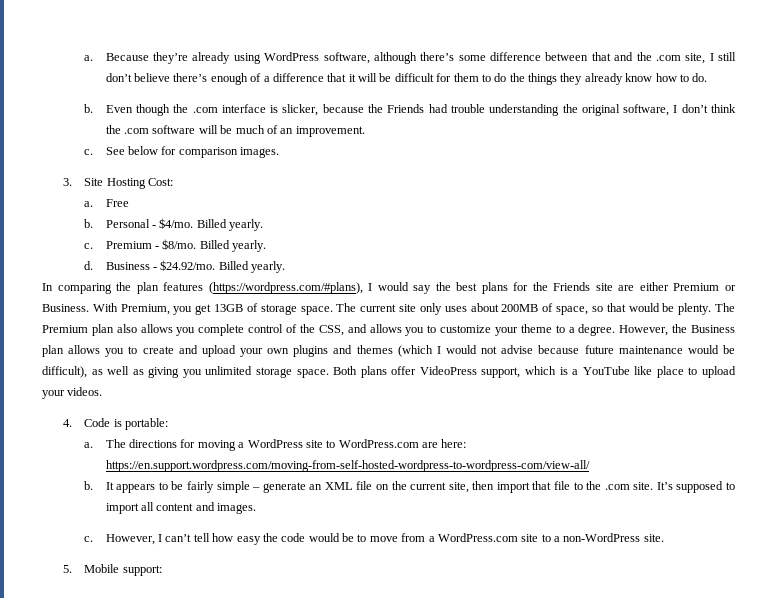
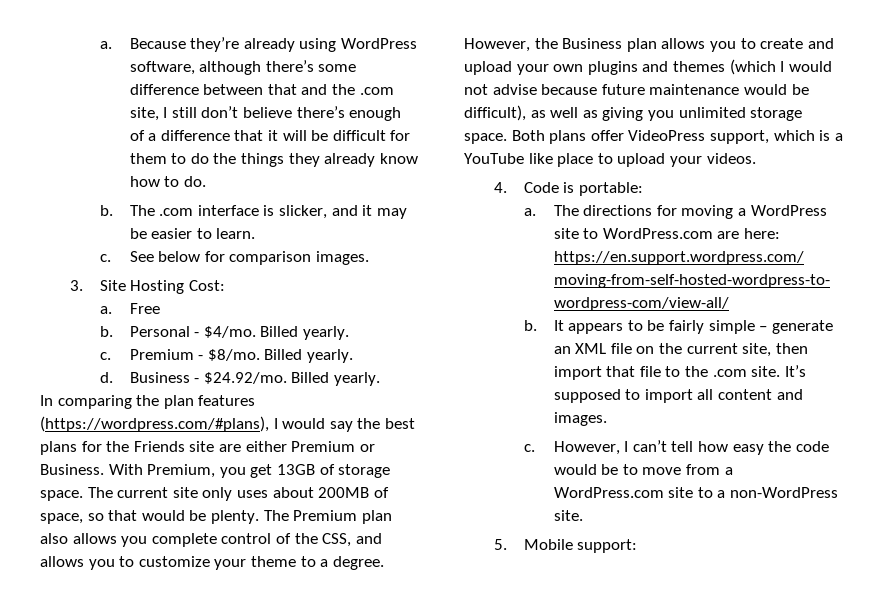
- Even though the .com interface is slicker, because the Friends had trouble understanding the original software, I don’t think the .com software will be much of an improvement.
+ The .com interface is slicker, and it may be easier to learn.

